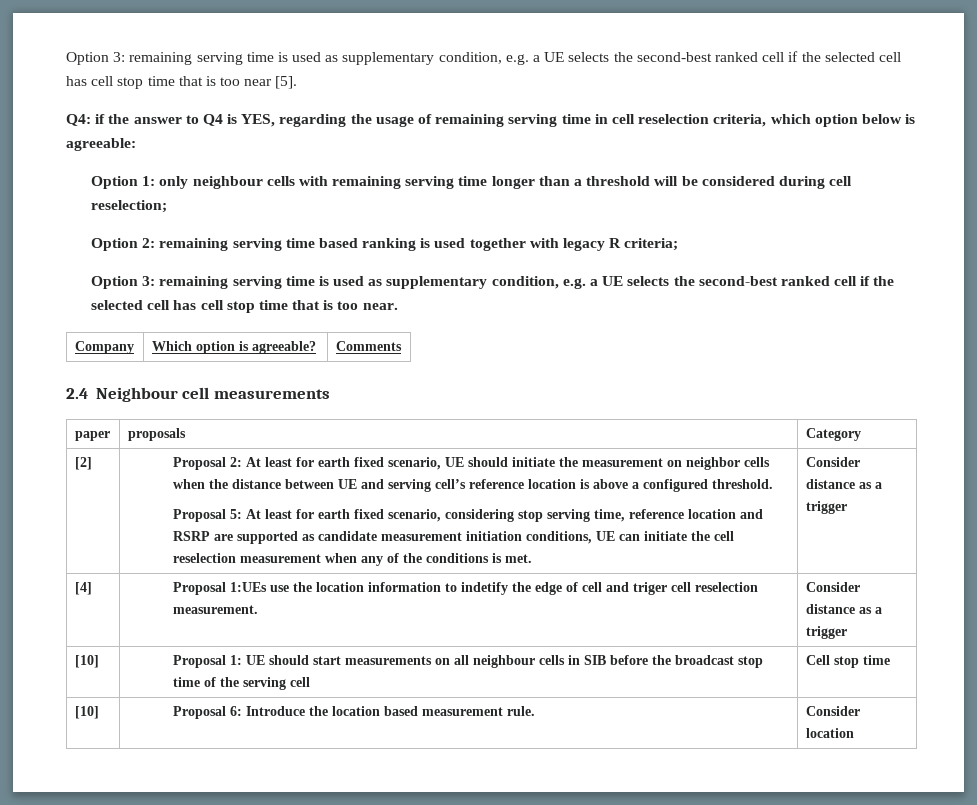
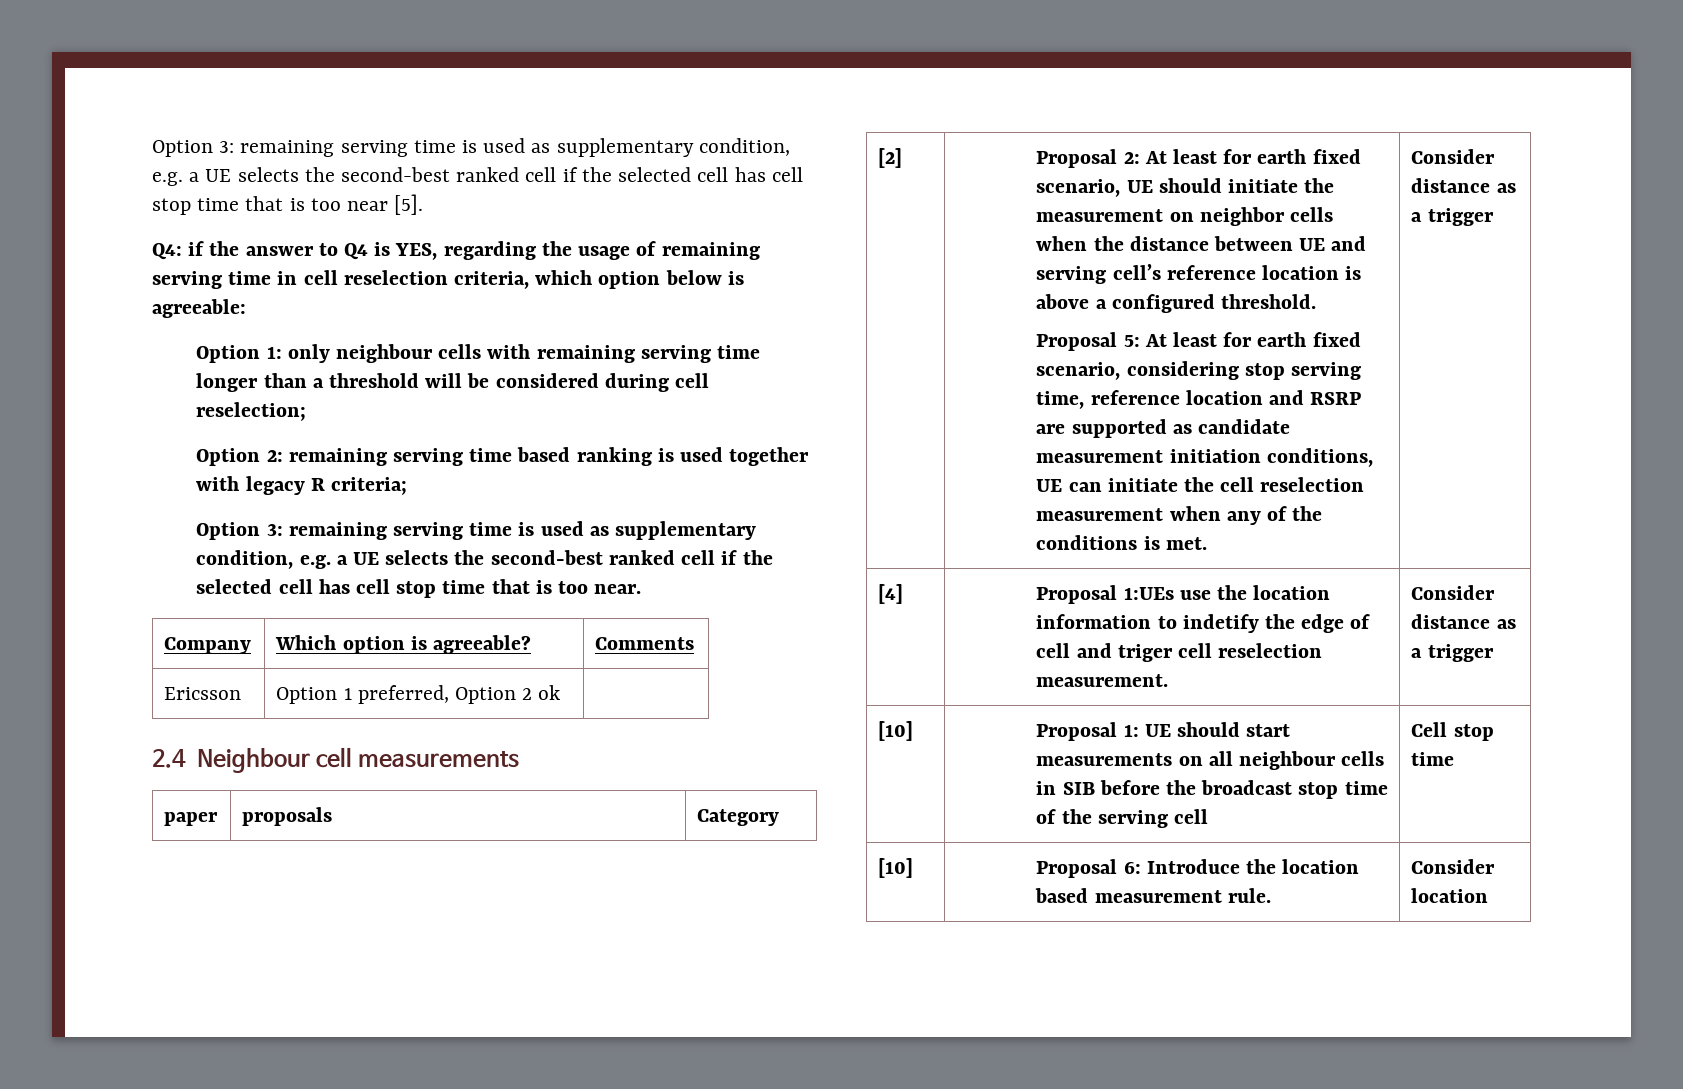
+ Ericsson | Option 1 preferred, Option 2 ok |

